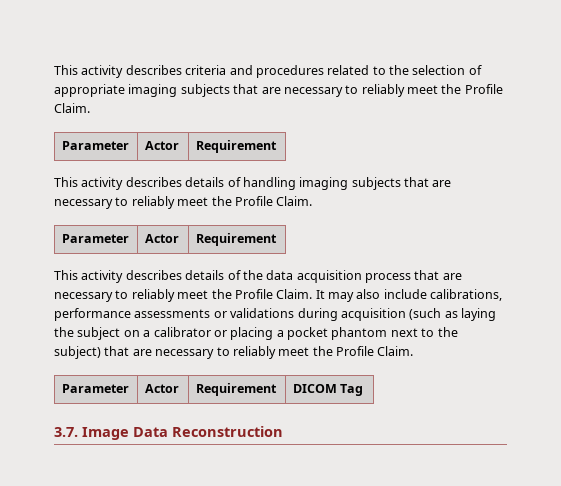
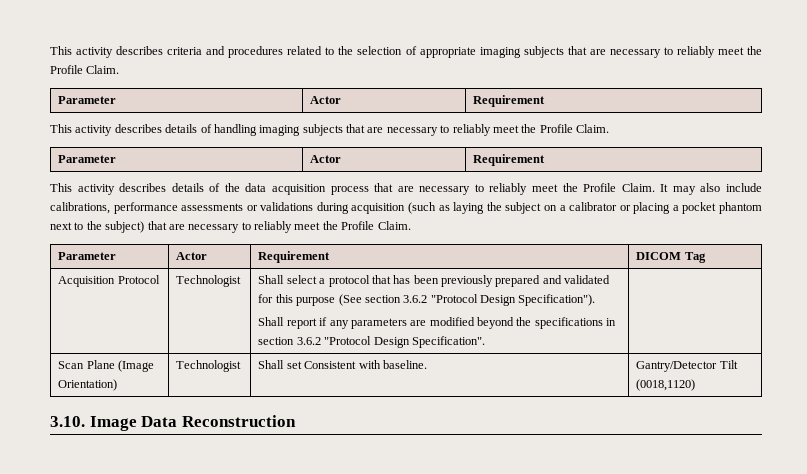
- 3.7. Image Data Reconstruction
+ Acquisition Protocol | Technologist | Shall select a protocol that has been previously prepared and validated for this purpose (See section 3.6.2 "Protocol Design Specification").
+ Shall report if any parameters are modified beyond the specifications in section 3.6.2 "Protocol Design Specification". |
+ Scan Plane (Image Orientation) | Technologist | Shall set Consistent with baseline. | Gantry/Detector Tilt (0018,1120)
+ 3.10. Image Data Reconstruction

